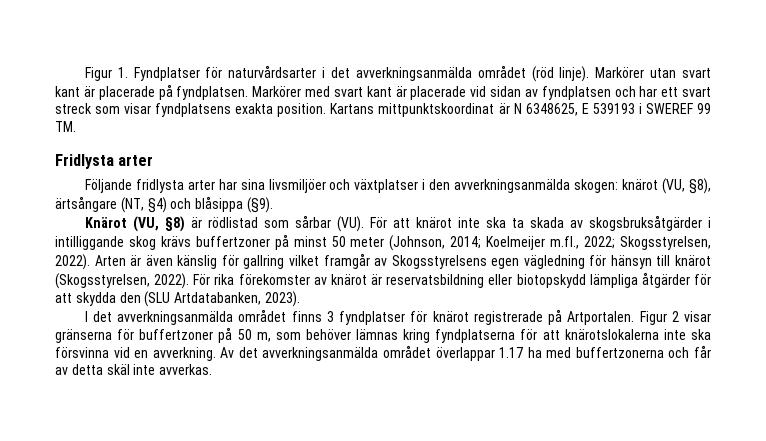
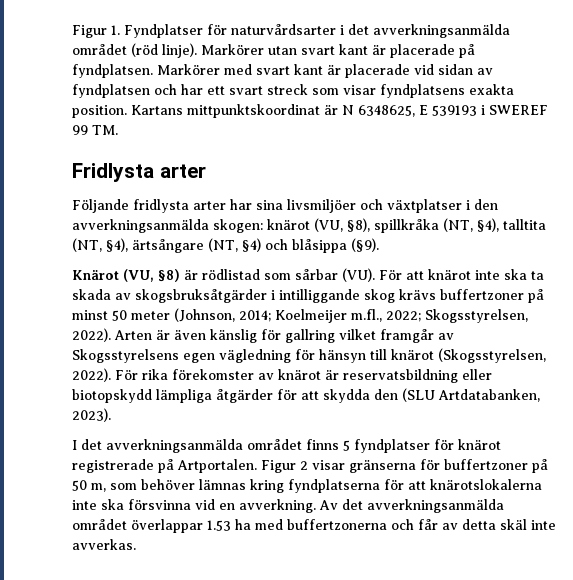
- Följande fridlysta arter har sina livsmiljöer och växtplatser i den avverkningsanmälda skogen: knärot (VU, §8), ärtsångare (NT, §4) och blåsippa (§9).
+ Följande fridlysta arter har sina livsmiljöer och växtplatser i den avverkningsanmälda skogen: knärot (VU, §8), spillkråka (NT, §4), talltita (NT, §4), ärtsångare (NT, §4) och blåsippa (§9).
- I det avverkningsanmälda området finns 3 fyndplatser för knärot registrerade på Artportalen.
+ I det avverkningsanmälda området finns 5 fyndplatser för knärot registrerade på Artportalen.
- Av det avverkningsanmälda området överlappar 1.17 ha med buffertzonerna och får av detta skäl inte avverkas.
+ Av det avverkningsanmälda området överlappar 1.53 ha med buffertzonerna och får av detta skäl inte avverkas.

